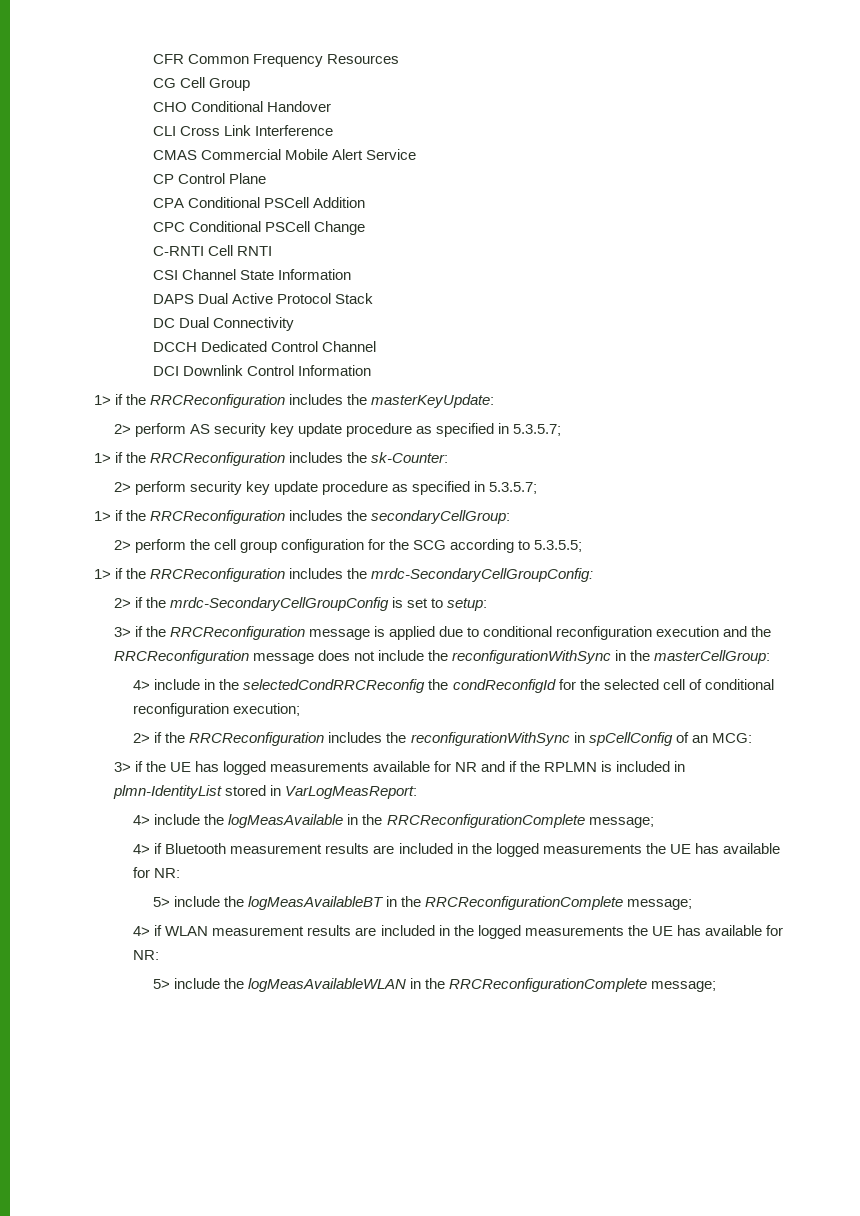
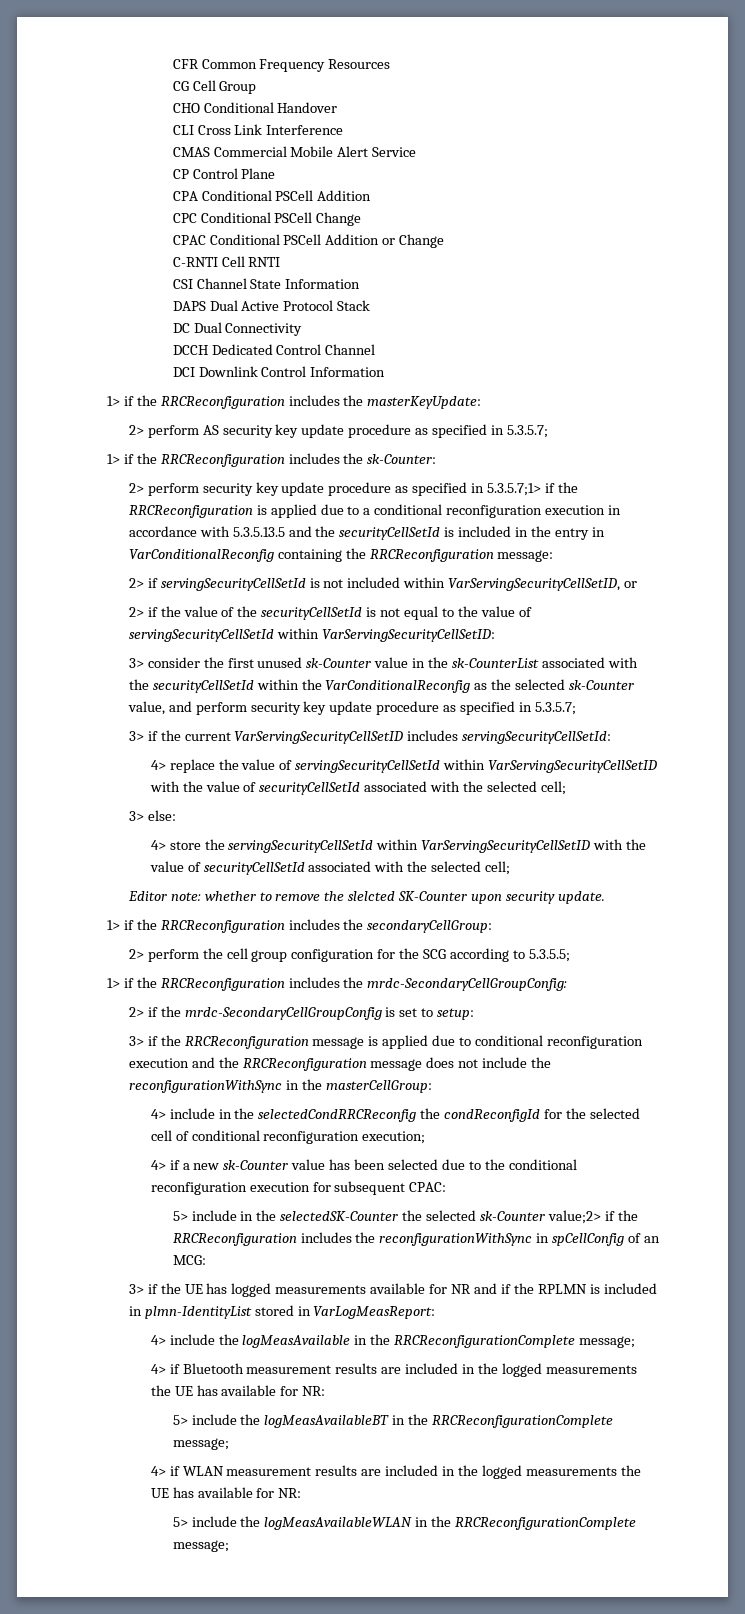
+ CPAC Conditional PSCell Addition or Change
- 2> perform security key update procedure as specified in 5.3.5.7;
+ 2> perform security key update procedure as specified in 5.3.5.7;1> if the RRCReconfiguration is applied due to a conditional reconfiguration execution in accordance with 5.3.5.13.5 and the securityCellSetId is included in the entry in VarConditionalReconfig containing the RRCReconfiguration message:
+ 2> if servingSecurityCellSetId is not included within VarServingSecurityCellSetID, or
+ 2> if the value of the securityCellSetId is not equal to the value of servingSecurityCellSetId within VarServingSecurityCellSetID:
+ 3> consider the first unused sk-Counter value in the sk-CounterList associated with the securityCellSetId within the VarConditionalReconfig as the selected sk-Counter value, and perform security key update procedure as specified in 5.3.5.7;
+ 3> if the current VarServingSecurityCellSetID includes servingSecurityCellSetId:
+ 4> replace the value of servingSecurityCellSetId within VarServingSecurityCellSetID with the value of securityCellSetId associated with the selected cell;
+ 3> else:
+ 4> store the servingSecurityCellSetId within VarServingSecurityCellSetID with the value of securityCellSetId associated with the selected cell;
+ Editor note: whether to remove the slelcted SK-Counter upon security update.
- 2> if the RRCReconfiguration includes the reconfigurationWithSync in spCellConfig of an MCG:
+ 4> if a new sk-Counter value has been selected due to the conditional reconfiguration execution for subsequent CPAC:
+ 5> include in the selectedSK-Counter the selected sk-Counter value;2> if the RRCReconfiguration includes the reconfigurationWithSync in spCellConfig of an MCG:

